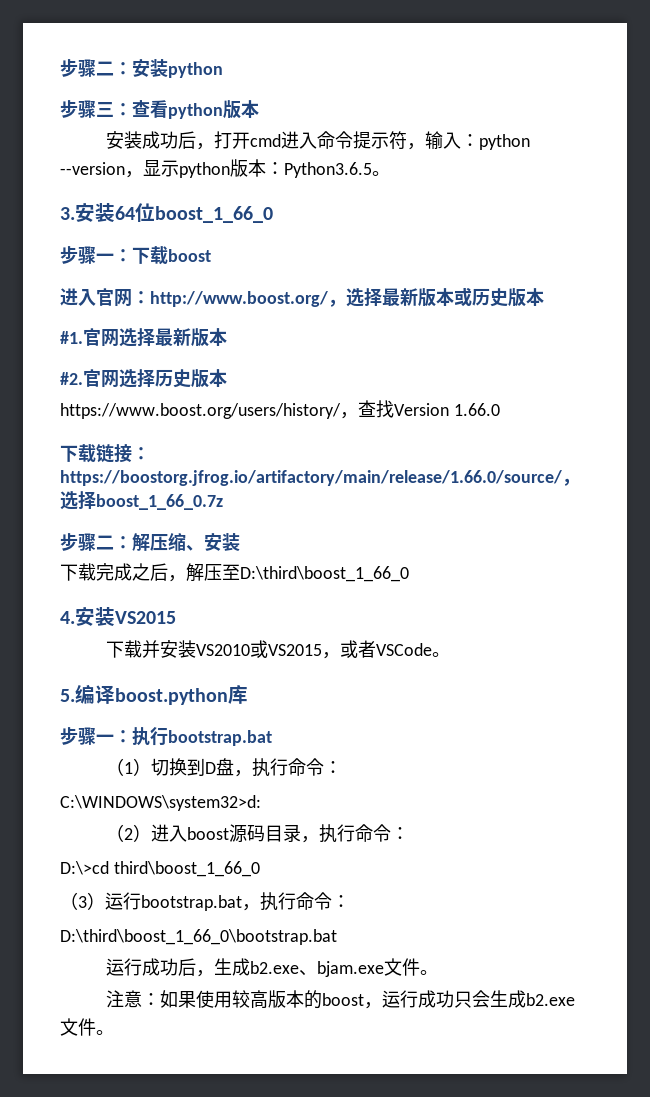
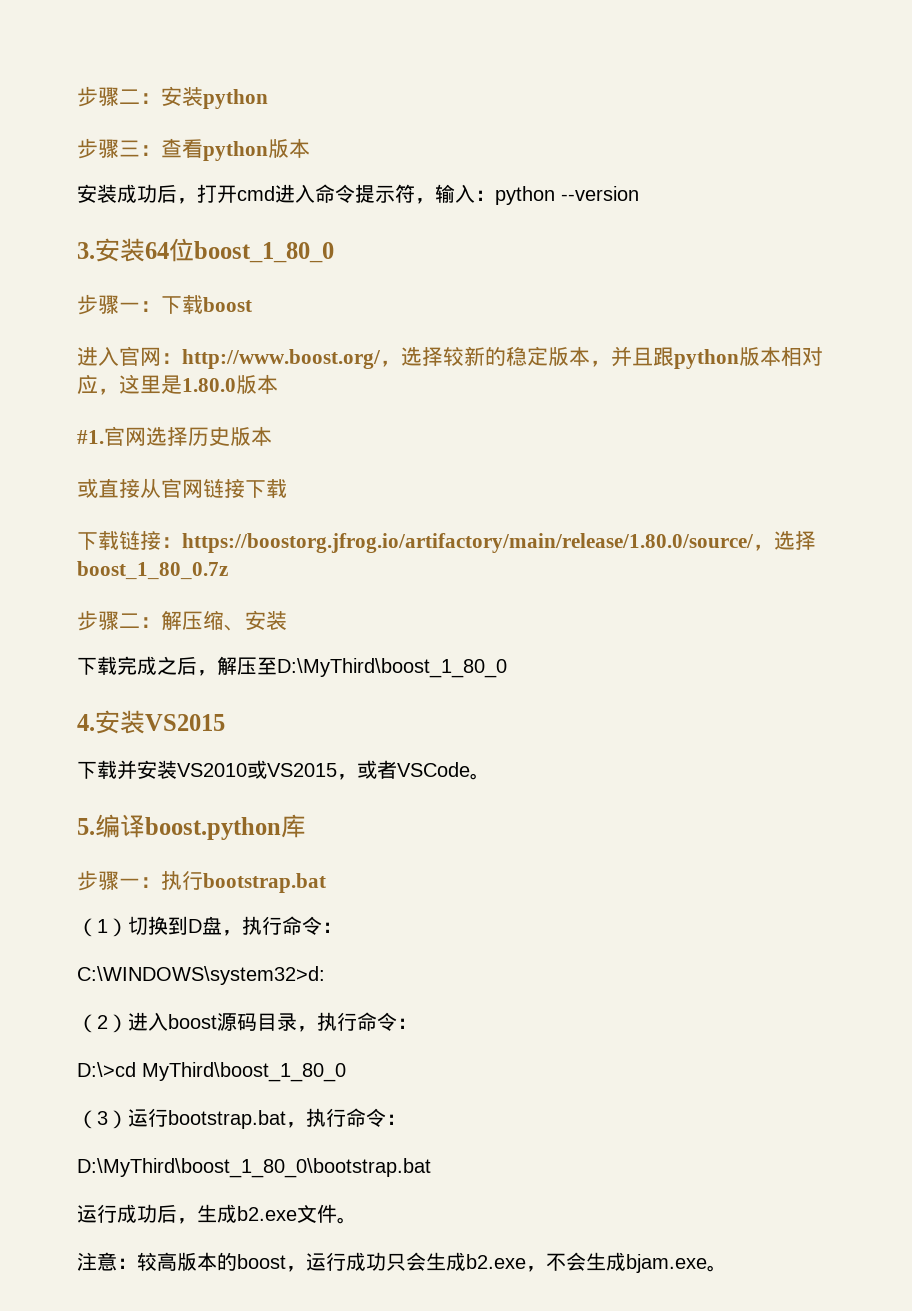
- 安装成功后，打开cmd进入命令提示符，输入：python --version，显示python版本：Python3.6.5。
+ 安装成功后，打开cmd进入命令提示符，输入：python --version
- 3.安装64位boost_1_66_0
+ 3.安装64位boost_1_80_0
- 进入官网：http://www.boost.org/，选择最新版本或历史版本
- #1.官网选择最新版本
- #2.官网选择历史版本
- https://www.boost.org/users/history/，查找Version 1.66.0
+ 进入官网：http://www.boost.org/，选择较新的稳定版本，并且跟python版本相对应，这里是1.80.0版本
+ #1.官网选择历史版本
+ 或直接从官网链接下载
- 下载链接：https://boostorg.jfrog.io/artifactory/main/release/1.66.0/source/，选择boost_1_66_0.7z
+ 下载链接：https://boostorg.jfrog.io/artifactory/main/release/1.80.0/source/，选择boost_1_80_0.7z
- 下载完成之后，解压至D:\third\boost_1_66_0
+ 下载完成之后，解压至D:\MyThird\boost_1_80_0
- D:\>cd third\boost_1_66_0
+ D:\>cd MyThird\boost_1_80_0
- D:\third\boost_1_66_0\bootstrap.bat
+ D:\MyThird\boost_1_80_0\bootstrap.bat
- 运行成功后，生成b2.exe、bjam.exe文件。
+ 运行成功后，生成b2.exe文件。
- 注意：如果使用较高版本的boost，运行成功只会生成b2.exe文件。
+ 注意：较高版本的boost，运行成功只会生成b2.exe，不会生成bjam.exe。

